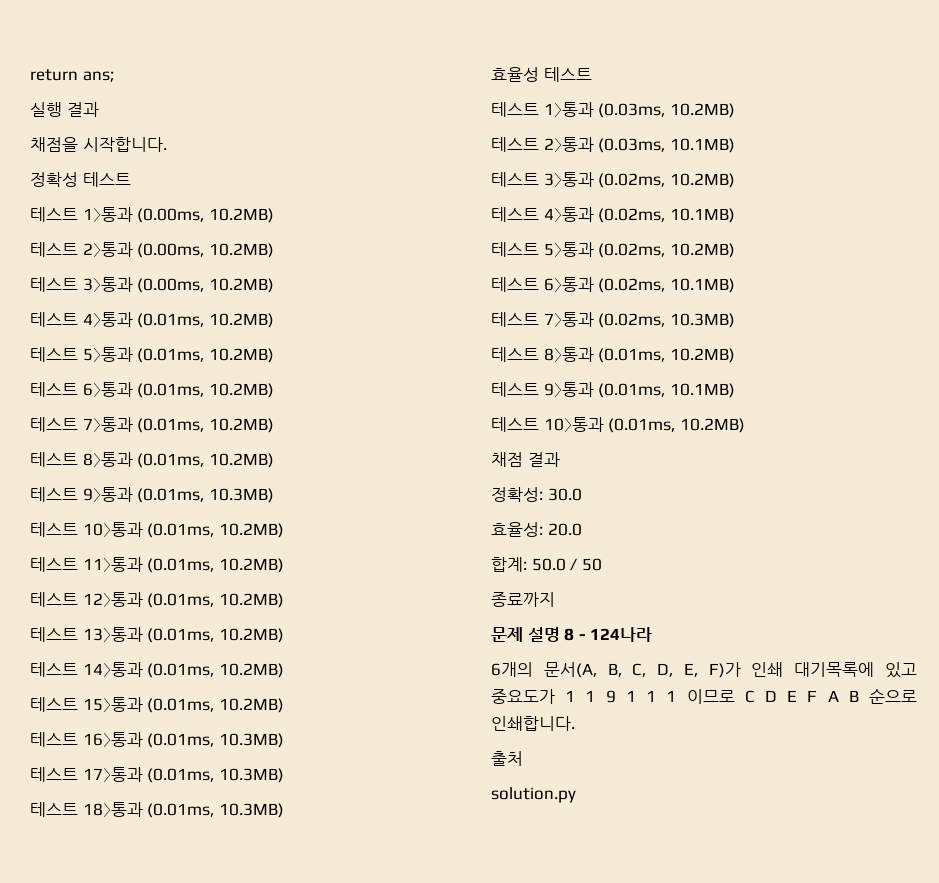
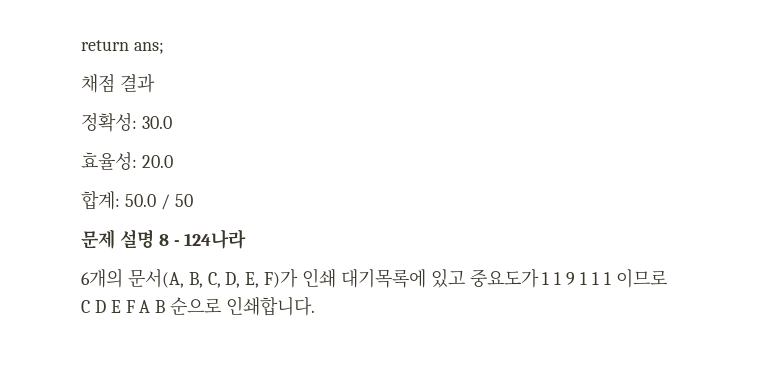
- 실행 결과
- 채점을 시작합니다.
- 정확성 테스트
- 테스트 1〉통과 (0.00ms, 10.2MB)
- 테스트 2〉통과 (0.00ms, 10.2MB)
- 테스트 3〉통과 (0.00ms, 10.2MB)
- 테스트 4〉통과 (0.01ms, 10.2MB)
- 테스트 5〉통과 (0.01ms, 10.2MB)
- 테스트 6〉통과 (0.01ms, 10.2MB)
- 테스트 7〉통과 (0.01ms, 10.2MB)
- 테스트 8〉통과 (0.01ms, 10.2MB)
- 테스트 9〉통과 (0.01ms, 10.3MB)
- 테스트 10〉통과 (0.01ms, 10.2MB)
- 테스트 11〉통과 (0.01ms, 10.2MB)
- 테스트 12〉통과 (0.01ms, 10.2MB)
- 테스트 13〉통과 (0.01ms, 10.2MB)
- 테스트 14〉통과 (0.01ms, 10.2MB)
- 테스트 15〉통과 (0.01ms, 10.2MB)
- 테스트 16〉통과 (0.01ms, 10.3MB)
- 테스트 17〉통과 (0.01ms, 10.3MB)
- 테스트 18〉통과 (0.01ms, 10.3MB)
- 효율성 테스트
- 테스트 1〉통과 (0.03ms, 10.2MB)
- 테스트 2〉통과 (0.03ms, 10.1MB)
- 테스트 3〉통과 (0.02ms, 10.2MB)
- 테스트 4〉통과 (0.02ms, 10.1MB)
- 테스트 5〉통과 (0.02ms, 10.2MB)
- 테스트 6〉통과 (0.02ms, 10.1MB)
- 테스트 7〉통과 (0.02ms, 10.3MB)
- 테스트 8〉통과 (0.01ms, 10.2MB)
- 테스트 9〉통과 (0.01ms, 10.1MB)
- 테스트 10〉통과 (0.01ms, 10.2MB)
- 종료까지
- 출처
- solution.py

